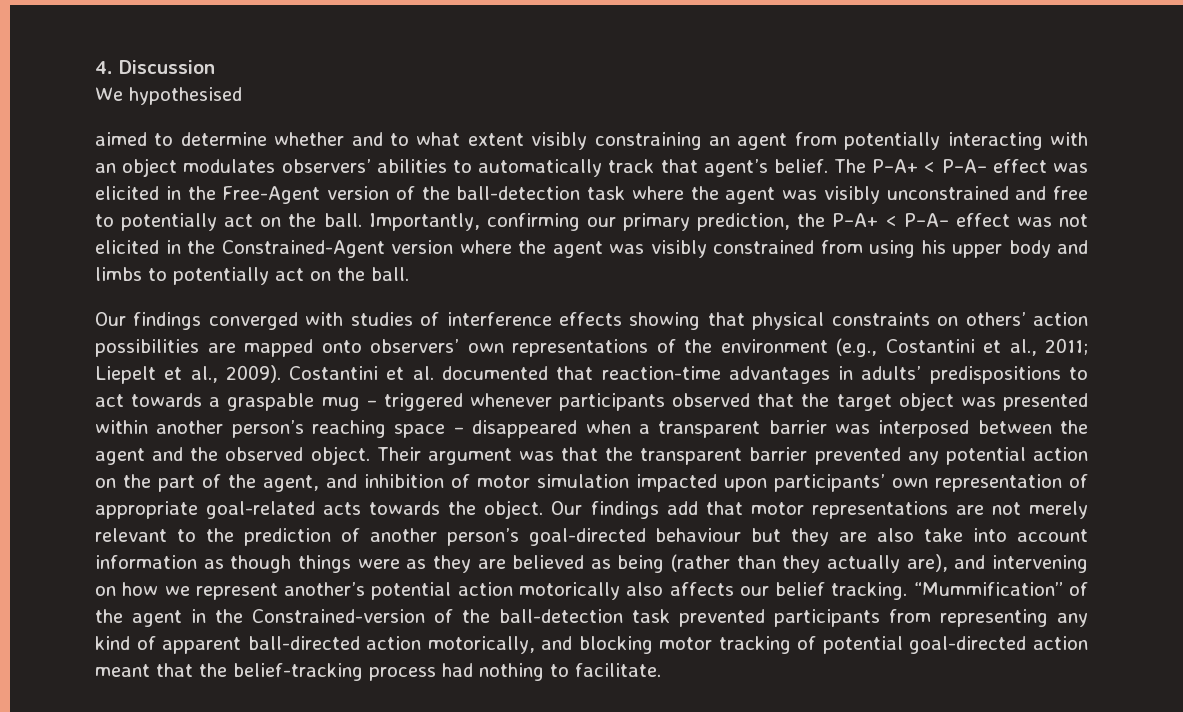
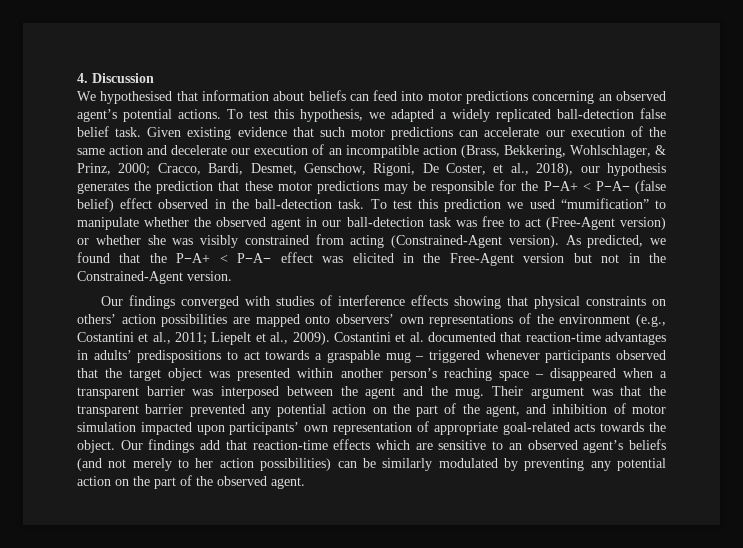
- We hypothesised
- aimed to determine whether and to what extent visibly constraining an agent from potentially interacting with an object modulates observers’ abilities to automatically track that agent’s belief. The P−A+ < P−A− effect was elicited in the Free-Agent version of the ball-detection task where the agent was visibly unconstrained and free to potentially act on the ball. Importantly, confirming our primary prediction, the P−A+ < P−A− effect was not elicited in the Constrained-Agent version where the agent was visibly constrained from using his upper body and limbs to potentially act on the ball.
+ We hypothesised that information about beliefs can feed into motor predictions concerning an observed agent’s potential actions. To test this hypothesis, we adapted a widely replicated ball-detection false belief task. Given existing evidence that such motor predictions can accelerate our execution of the same action and decelerate our execution of an incompatible action (Brass, Bekkering, Wohlschlager, & Prinz, 2000; Cracco, Bardi, Desmet, Genschow, Rigoni, De Coster, et al., 2018), our hypothesis generates the prediction that these motor predictions may be responsible for the P−A+ < P−A− (false belief) effect observed in the ball-detection task. To test this prediction we used “mumification” to manipulate whether the observed agent in our ball-detection task was free to act (Free-Agent version) or whether she was visibly constrained from acting (Constrained-Agent version). As predicted, we found that the P−A+ < P−A− effect was elicited in the Free-Agent version but not in the Constrained-Agent version.
- Costantini et al. documented that reaction-time advantages in adults’ predispositions to act towards a graspable mug – triggered whenever participants observed that the target object was presented within another person’s reaching space – disappeared when a transparent barrier was interposed between the agent and the observed object.
+ Costantini et al. documented that reaction-time advantages in adults’ predispositions to act towards a graspable mug – triggered whenever participants observed that the target object was presented within another person’s reaching space – disappeared when a transparent barrier was interposed between the agent and the mug.
- Our findings add that motor representations are not merely relevant to the prediction of another person’s goal-directed behaviour but they are also take into account information as though things were as they are believed as being (rather than they actually are), and intervening on how we represent another’s potential action motorically also affects our belief tracking. “Mummification” of the agent in the Constrained-version of the ball-detection task prevented participants from representing any kind of apparent ball-directed action motorically, and blocking motor tracking of potential goal-directed action meant that the belief-tracking process had nothing to facilitate.
+ Our findings add that reaction-time effects which are sensitive to an observed agent’s beliefs (and not merely to her action possibilities) can be similarly modulated by preventing any potential action on the part of the observed agent.

